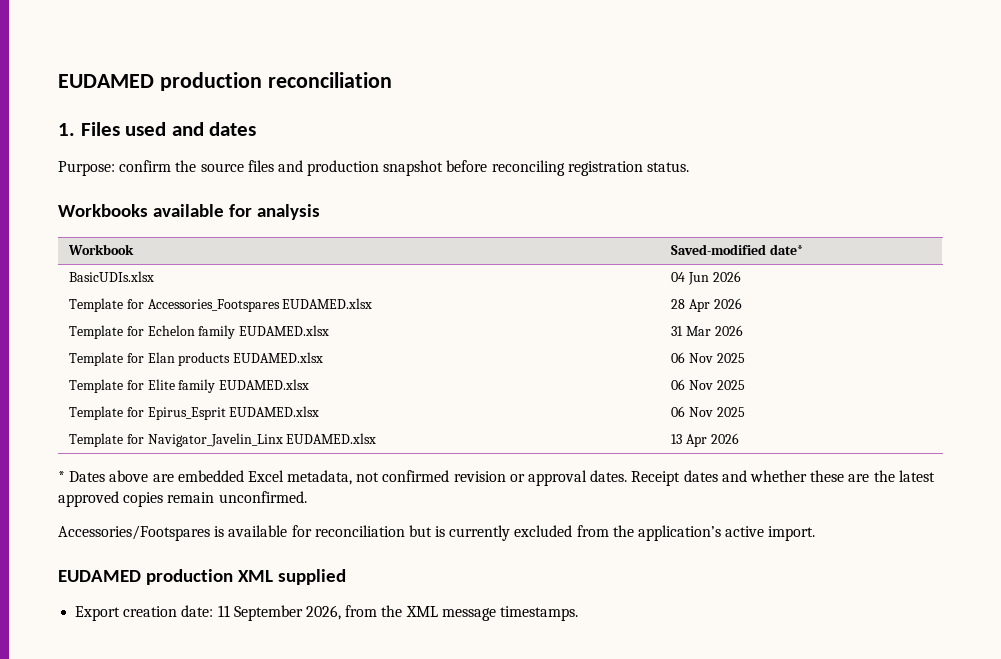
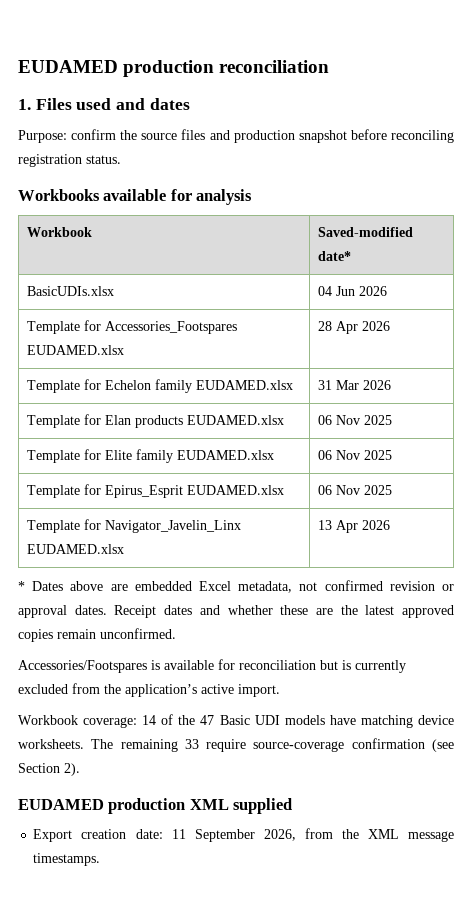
+ Workbook coverage: 14 of the 47 Basic UDI models have matching device worksheets. The remaining 33 require source-coverage confirmation (see Section 2).

